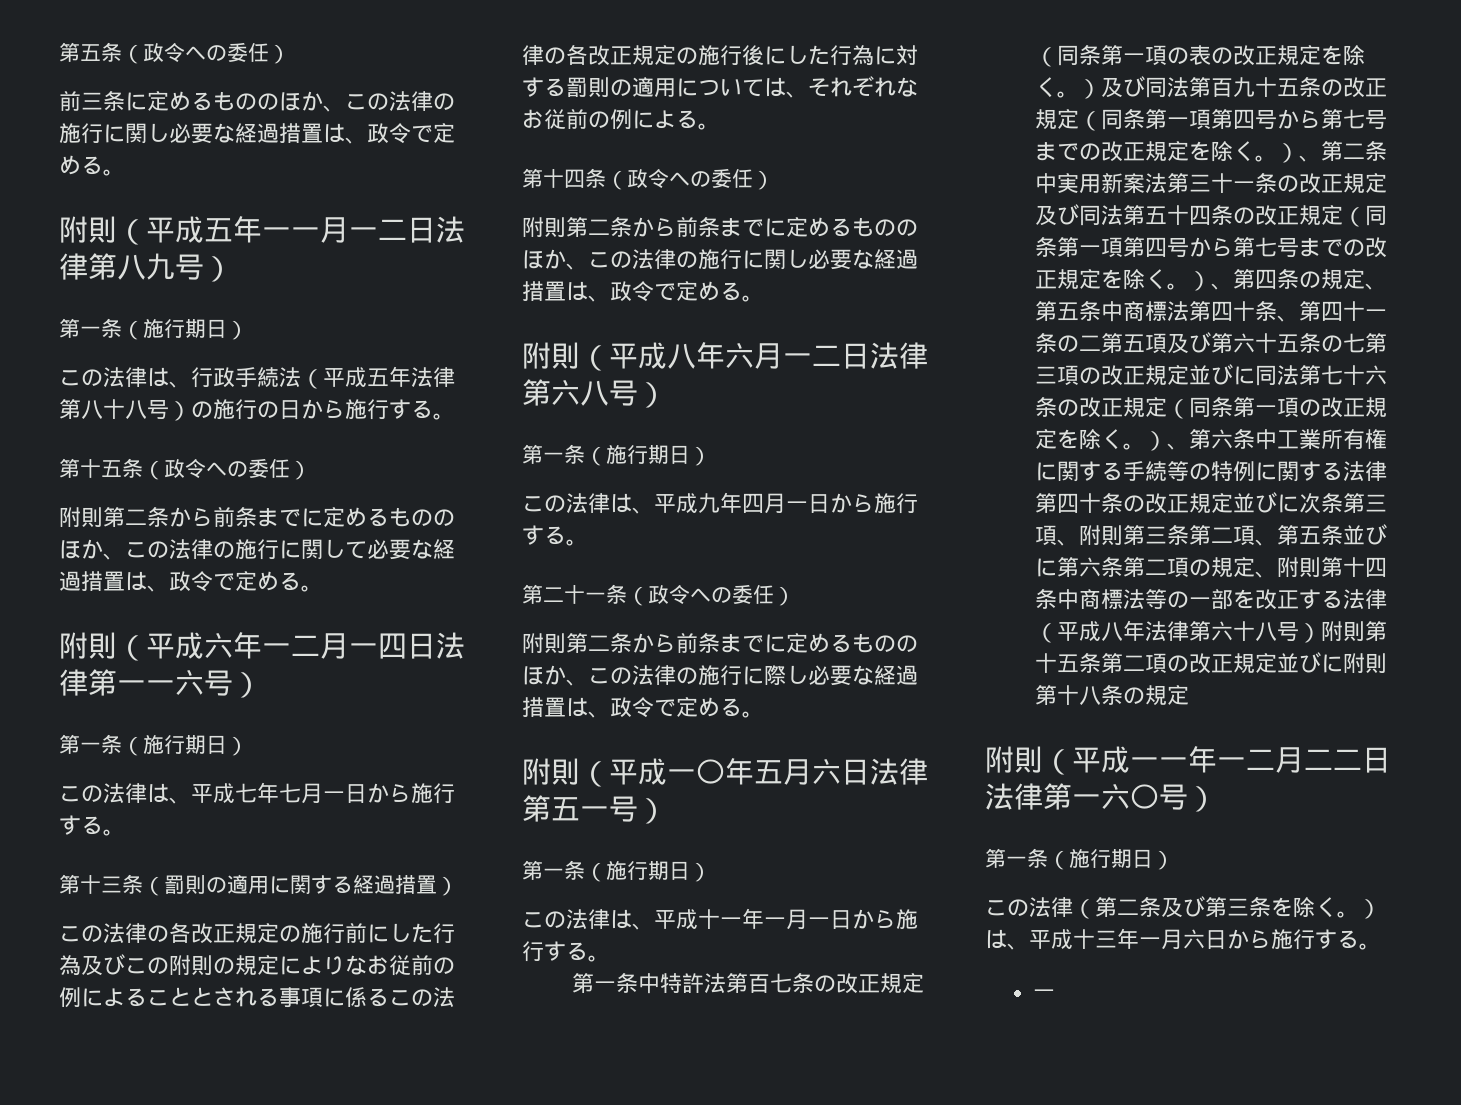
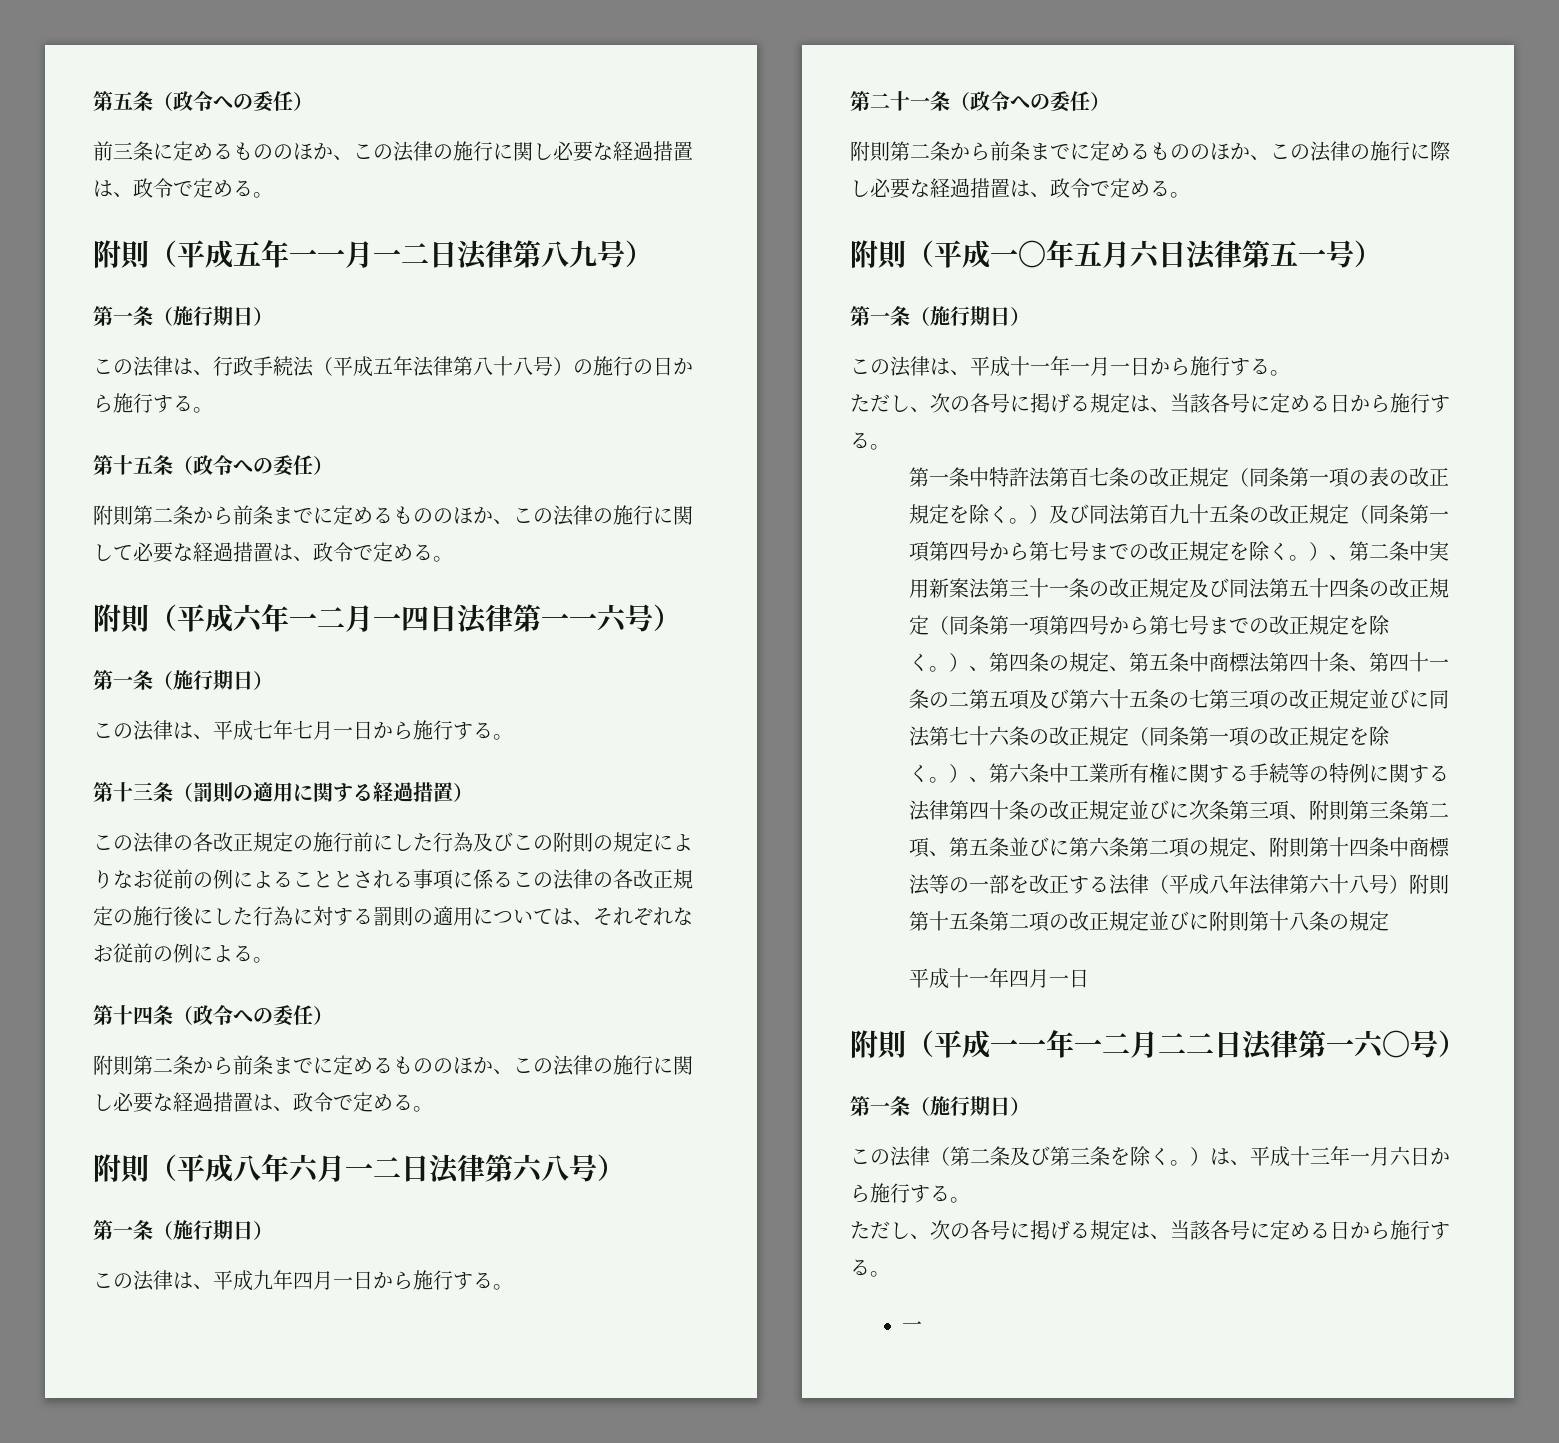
  この法律は、平成十一年一月一日から施行する。
+ ただし、次の各号に掲げる規定は、当該各号に定める日から施行する。
+ 平成十一年四月一日
  この法律（第二条及び第三条を除く。）は、平成十三年一月六日から施行する。
+ ただし、次の各号に掲げる規定は、当該各号に定める日から施行する。

